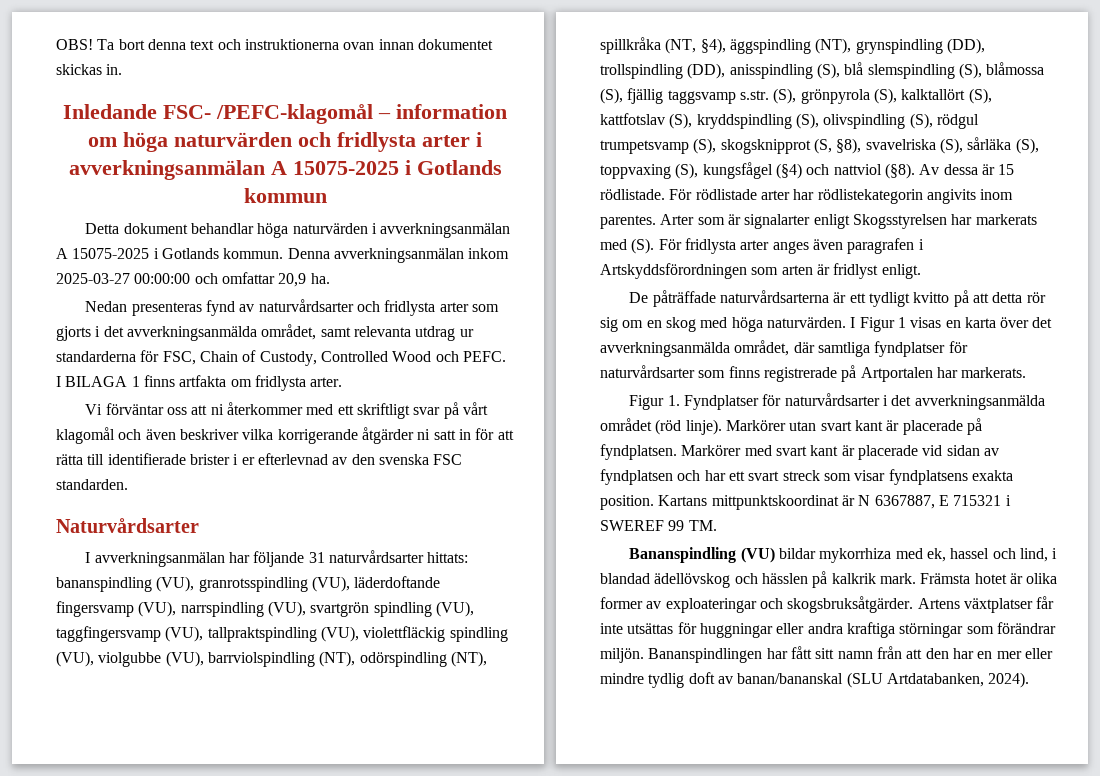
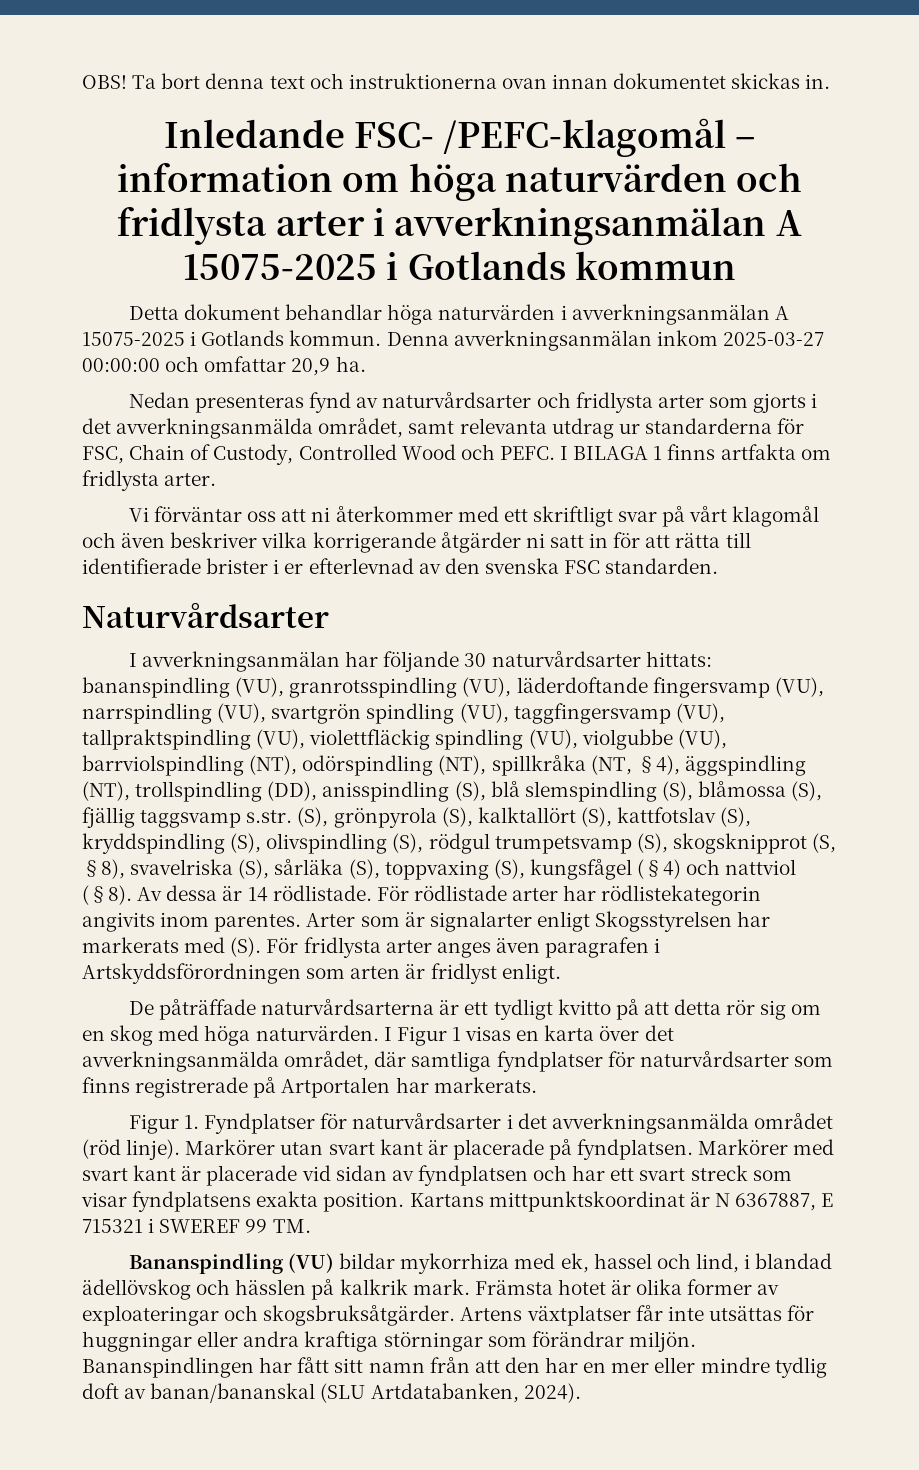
- I avverkningsanmälan har följande 31 naturvårdsarter hittats:
+ I avverkningsanmälan har följande 30 naturvårdsarter hittats:
- bananspindling (VU), granrotsspindling (VU), läderdoftande fingersvamp (VU), narrspindling (VU), svartgrön spindling (VU), taggfingersvamp (VU), tallpraktspindling (VU), violettfläckig spindling (VU), violgubbe (VU), barrviolspindling (NT), odörspindling (NT), spillkråka (NT, §4), äggspindling (NT), grynspindling (DD), trollspindling (DD), anisspindling (S), blå slemspindling (S), blåmossa (S), fjällig taggsvamp s.str. (S), grönpyrola (S), kalktallört (S), kattfotslav (S), kryddspindling (S), olivspindling (S), rödgul trumpetsvamp (S), skogsknipprot (S, §8), svavelriska (S), sårläka (S), toppvaxing (S), kungsfågel (§4) och nattviol (§8).
+ bananspindling (VU), granrotsspindling (VU), läderdoftande fingersvamp (VU), narrspindling (VU), svartgrön spindling (VU), taggfingersvamp (VU), tallpraktspindling (VU), violettfläckig spindling (VU), violgubbe (VU), barrviolspindling (NT), odörspindling (NT), spillkråka (NT, §4), äggspindling (NT), trollspindling (DD), anisspindling (S), blå slemspindling (S), blåmossa (S), fjällig taggsvamp s.str. (S), grönpyrola (S), kalktallört (S), kattfotslav (S), kryddspindling (S), olivspindling (S), rödgul trumpetsvamp (S), skogsknipprot (S, §8), svavelriska (S), sårläka (S), toppvaxing (S), kungsfågel (§4) och nattviol (§8).
- Av dessa är 15 rödlistade.
+ Av dessa är 14 rödlistade.

